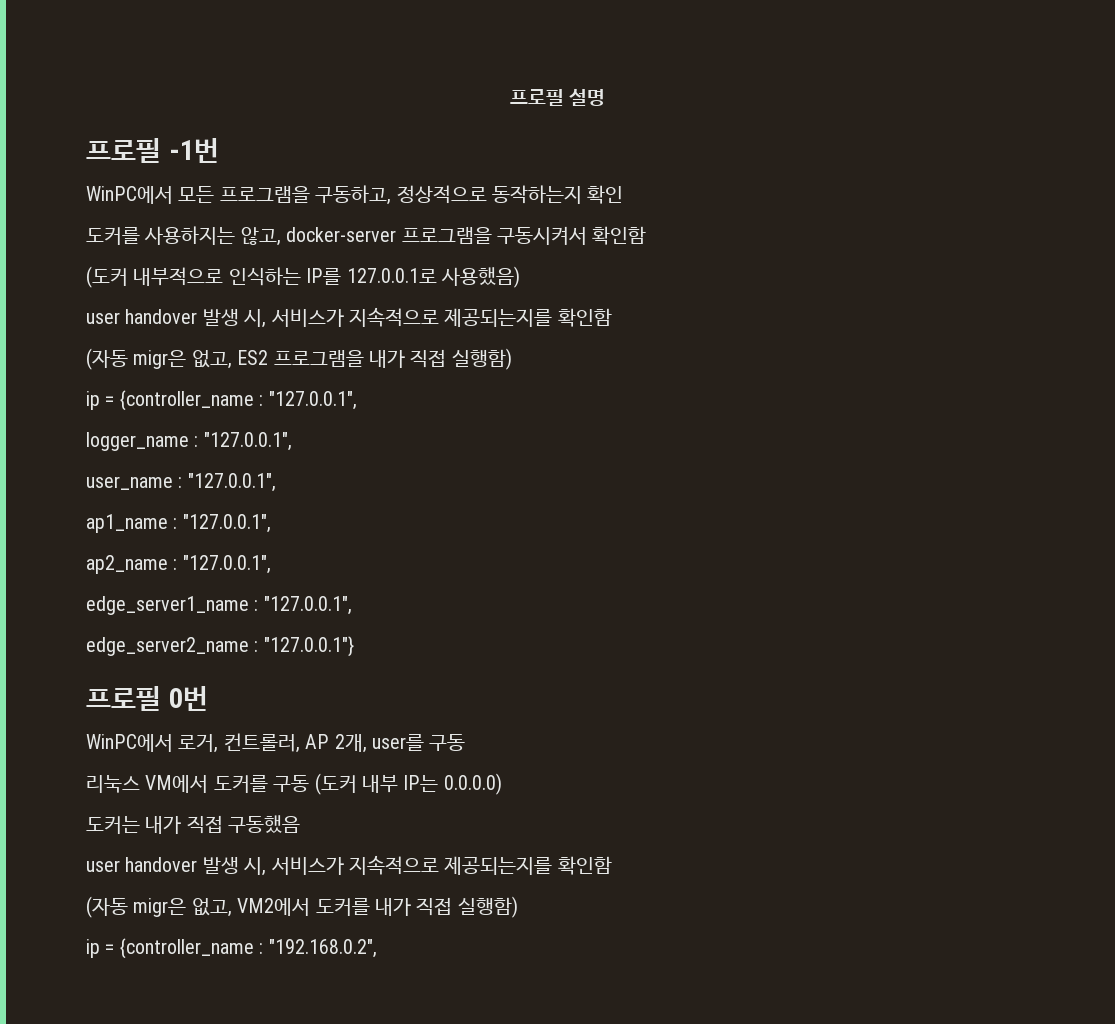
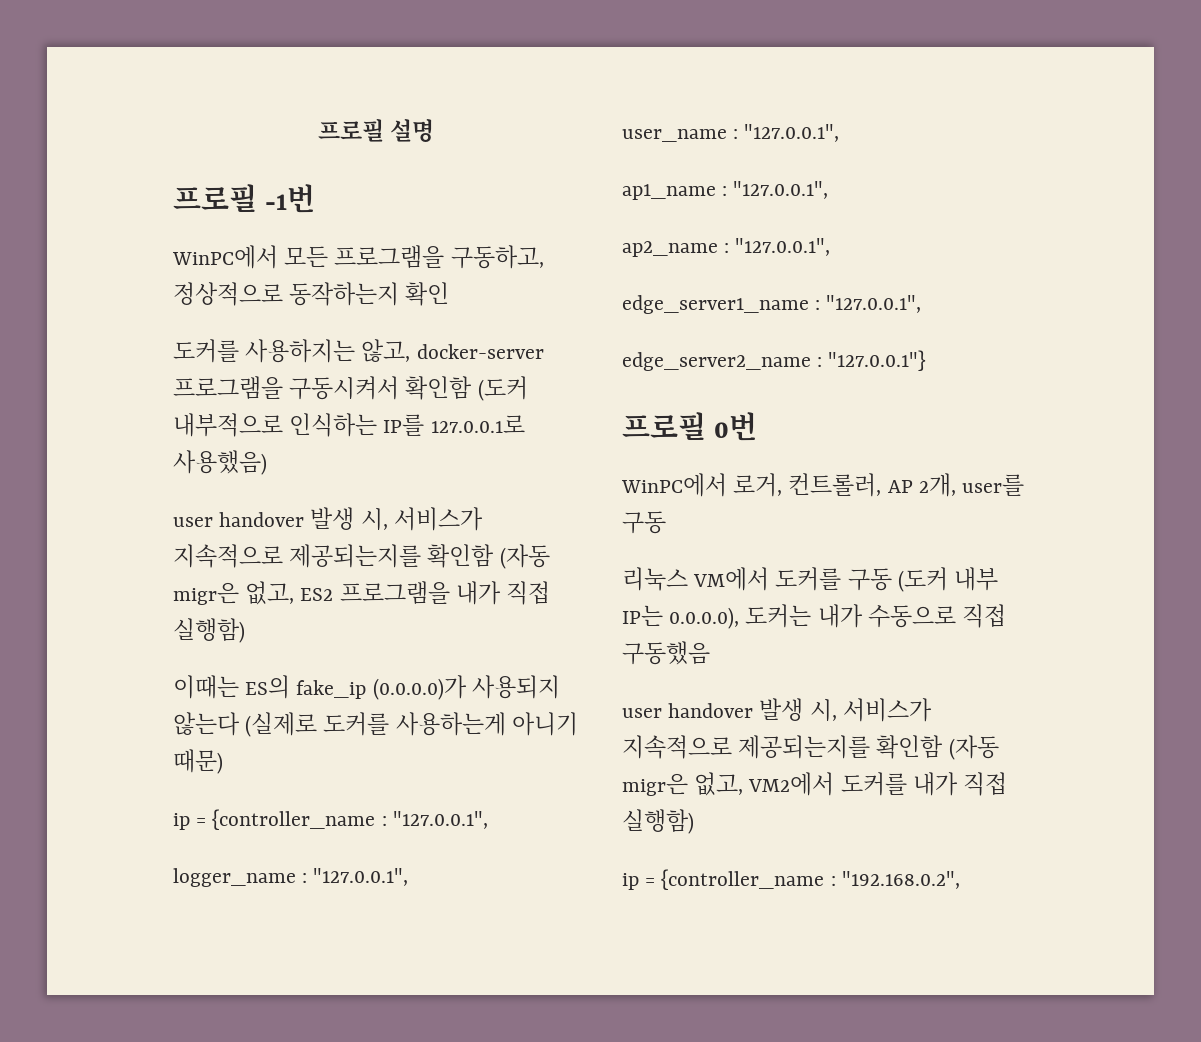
- 도커를 사용하지는 않고, docker-server 프로그램을 구동시켜서 확인함
- (도커 내부적으로 인식하는 IP를 127.0.0.1로 사용했음)
- user handover 발생 시, 서비스가 지속적으로 제공되는지를 확인함
- (자동 migr은 없고, ES2 프로그램을 내가 직접 실행함)
+ 도커를 사용하지는 않고, docker-server 프로그램을 구동시켜서 확인함 (도커 내부적으로 인식하는 IP를 127.0.0.1로 사용했음)
+ user handover 발생 시, 서비스가 지속적으로 제공되는지를 확인함 (자동 migr은 없고, ES2 프로그램을 내가 직접 실행함)
+ 이때는 ES의 fake_ip (0.0.0.0)가 사용되지 않는다 (실제로 도커를 사용하는게 아니기 때문)
- 리눅스 VM에서 도커를 구동 (도커 내부 IP는 0.0.0.0)
- 도커는 내가 직접 구동했음
- user handover 발생 시, 서비스가 지속적으로 제공되는지를 확인함
- (자동 migr은 없고, VM2에서 도커를 내가 직접 실행함)
+ 리눅스 VM에서 도커를 구동 (도커 내부 IP는 0.0.0.0), 도커는 내가 수동으로 직접 구동했음
+ user handover 발생 시, 서비스가 지속적으로 제공되는지를 확인함 (자동 migr은 없고, VM2에서 도커를 내가 직접 실행함)

